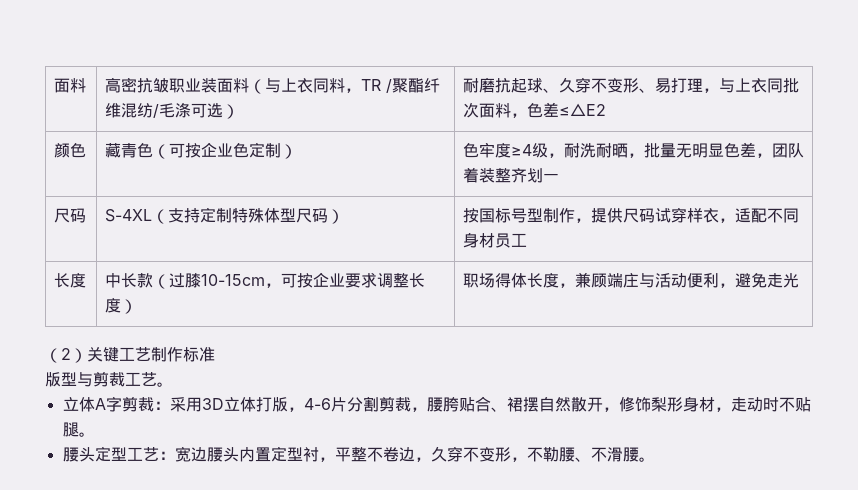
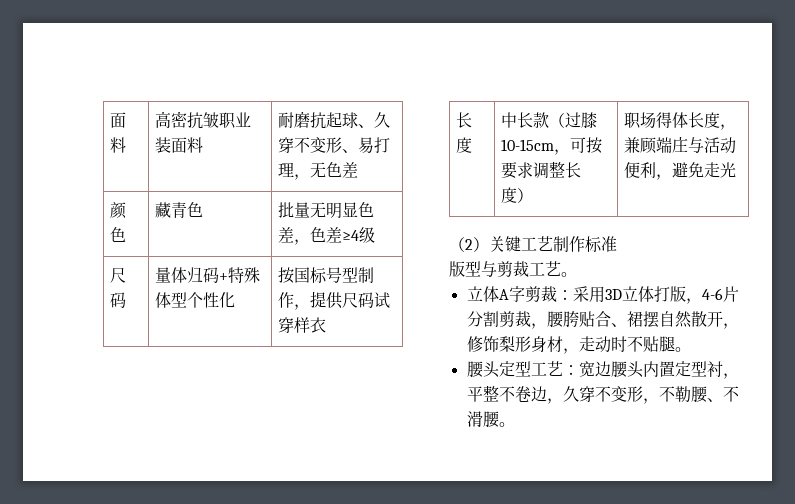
- 面料 | 高密抗皱职业装面料（与上衣同料，TR /聚酯纤维混纺/毛涤可选） | 耐磨抗起球、久穿不变形、易打理，与上衣同批次面料，色差≤△E2
+ 面料 | 高密抗皱职业装面料 | 耐磨抗起球、久穿不变形、易打理，无色差
- 颜色 | 藏青色（可按企业色定制） | 色牢度≥4级，耐洗耐晒，批量无明显色差，团队着装整齐划一
- 尺码 | S-4XL（支持定制特殊体型尺码） | 按国标号型制作，提供尺码试穿样衣，适配不同身材员工
+ 颜色 | 藏青色 | 批量无明显色差，色差≥4级
+ 尺码 | 量体归码+特殊体型个性化 | 按国标号型制作，提供尺码试穿样衣
- 长度 | 中长款（过膝10-15cm，可按企业要求调整长度） | 职场得体长度，兼顾端庄与活动便利，避免走光
+ 长度 | 中长款（过膝10-15cm，可按要求调整长度） | 职场得体长度，兼顾端庄与活动便利，避免走光

